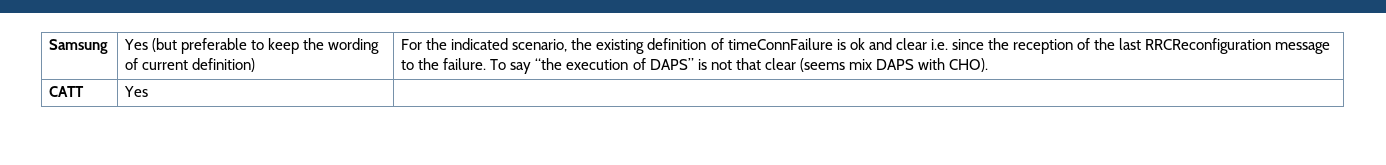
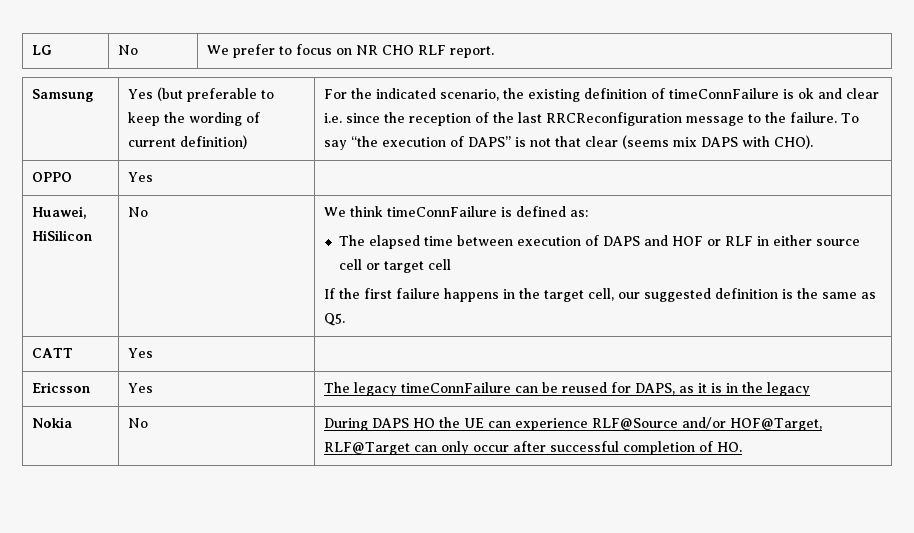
+ LG | No | We prefer to focus on NR CHO RLF report.
+ OPPO | Yes |
+ Huawei, HiSilicon | No | We think timeConnFailure is defined as:
+ The elapsed time between execution of DAPS and HOF or RLF in either source cell or target cell
+ If the first failure happens in the target cell, our suggested definition is the same as Q5.
  CATT | Yes |
+ Ericsson | Yes | The legacy timeConnFailure can be reused for DAPS, as it is in the legacy
+ Nokia | No | During DAPS HO the UE can experience RLF@Source and/or HOF@Target, RLF@Target can only occur after successful completion of HO.

